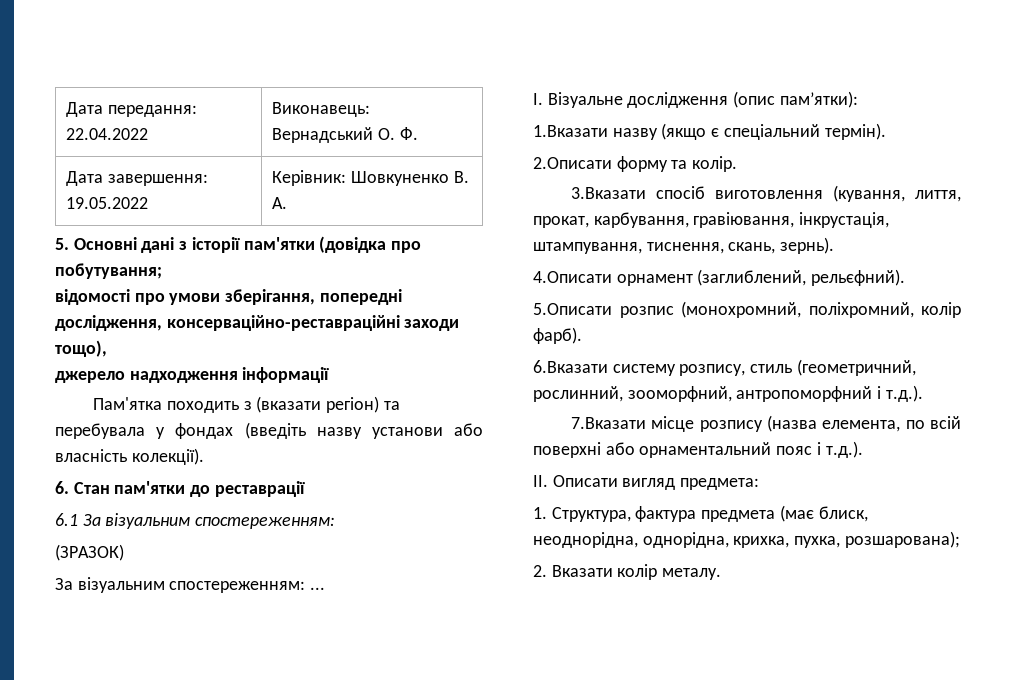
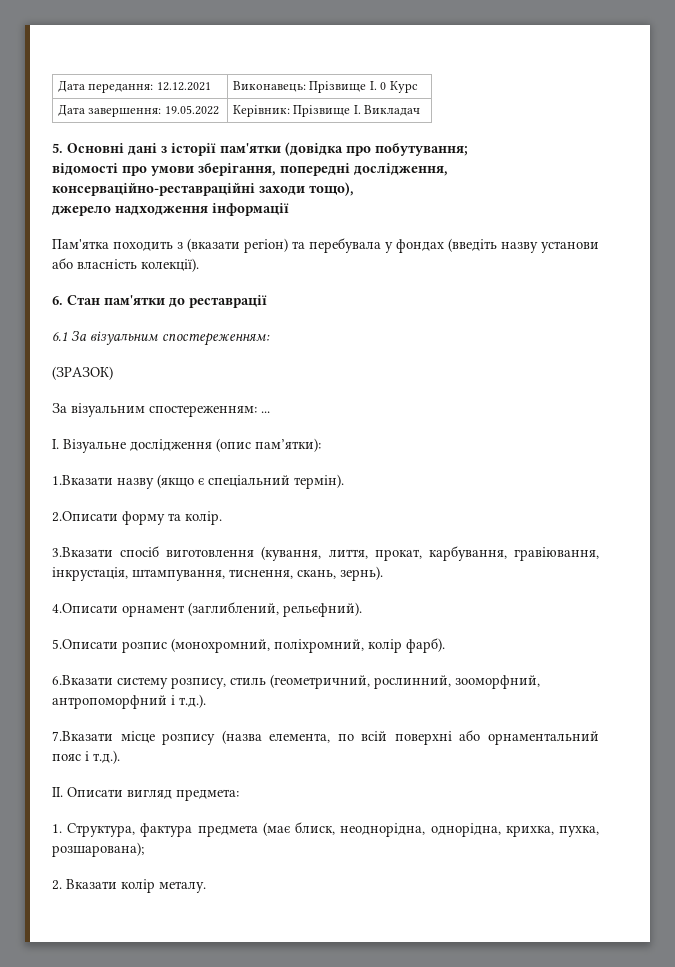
- Дата передання: 22.04.2022 | Виконавець: Вернадський О. Ф.
+ Дата передання: 12.12.2021 | Виконавець: Прізвище І. 0 Курс
- Дата завершення: 19.05.2022 | Керівник: Шовкуненко В. А.
+ Дата завершення: 19.05.2022 | Керівник: Прізвище І. Викладач

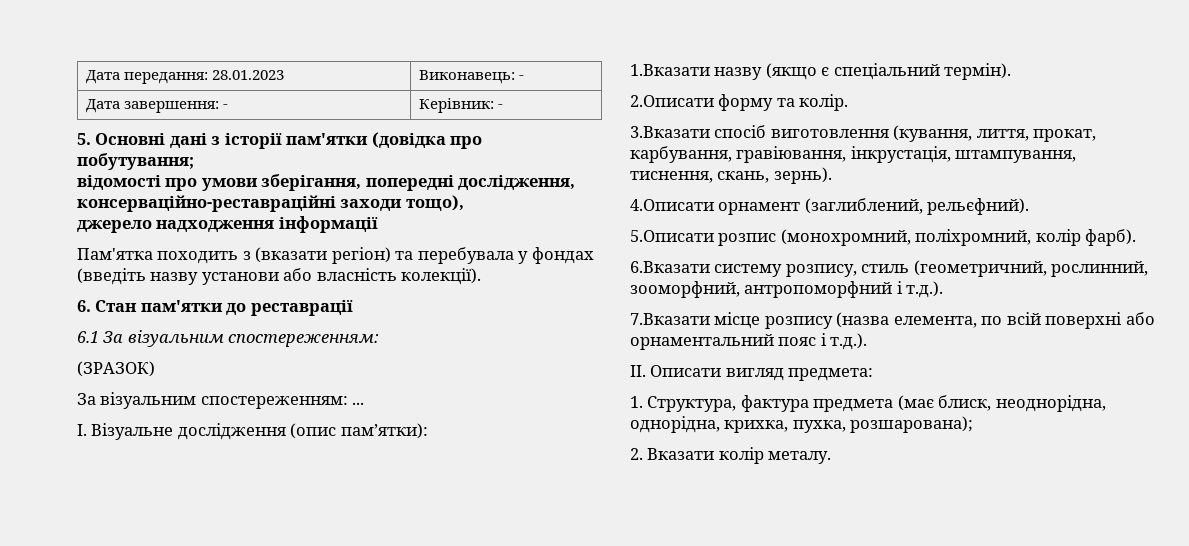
- Дата передання: 12.12.2021 | Виконавець: Прізвище І. 0 Курс
+ Дата передання: 28.01.2023 | Виконавець: -
- Дата завершення: 19.05.2022 | Керівник: Прізвище І. Викладач
+ Дата завершення: - | Керівник: -

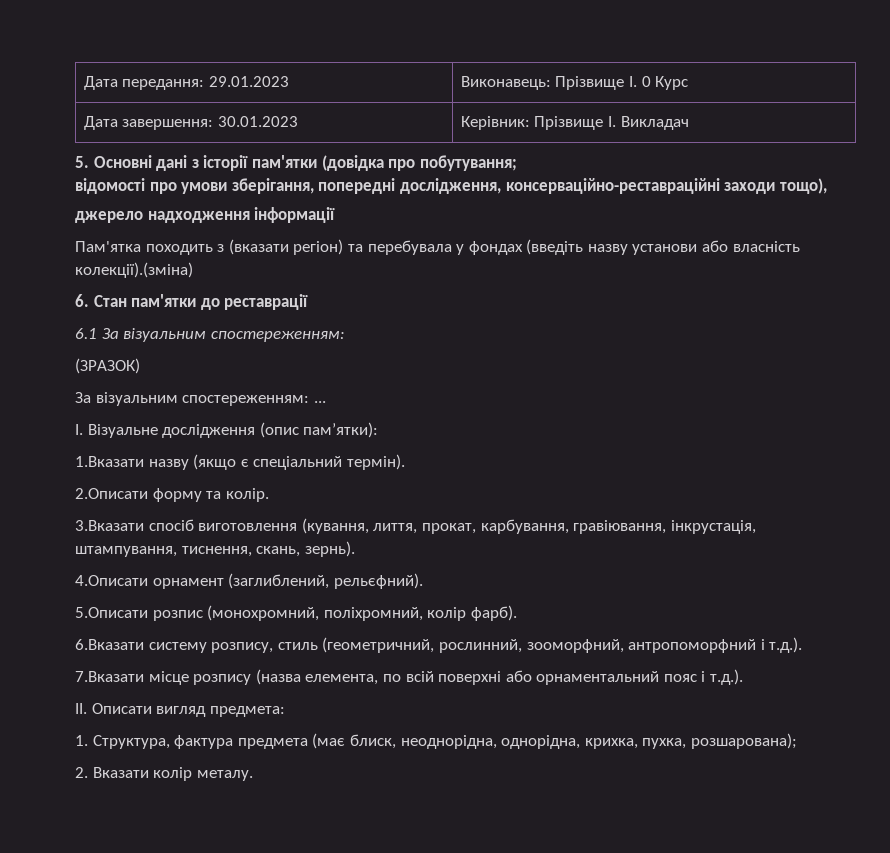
- Дата передання: 28.01.2023 | Виконавець: -
+ Дата передання: 29.01.2023 | Виконавець: Прізвище І. 0 Курс
- Дата завершення: - | Керівник: -
+ Дата завершення: 30.01.2023 | Керівник: Прізвище І. Викладач
- Пам'ятка походить з (вказати регіон) та перебувала у фондах (введіть назву установи або власність колекції).
+ Пам'ятка походить з (вказати регіон) та перебувала у фондах (введіть назву установи або власність колекції).(зміна)

